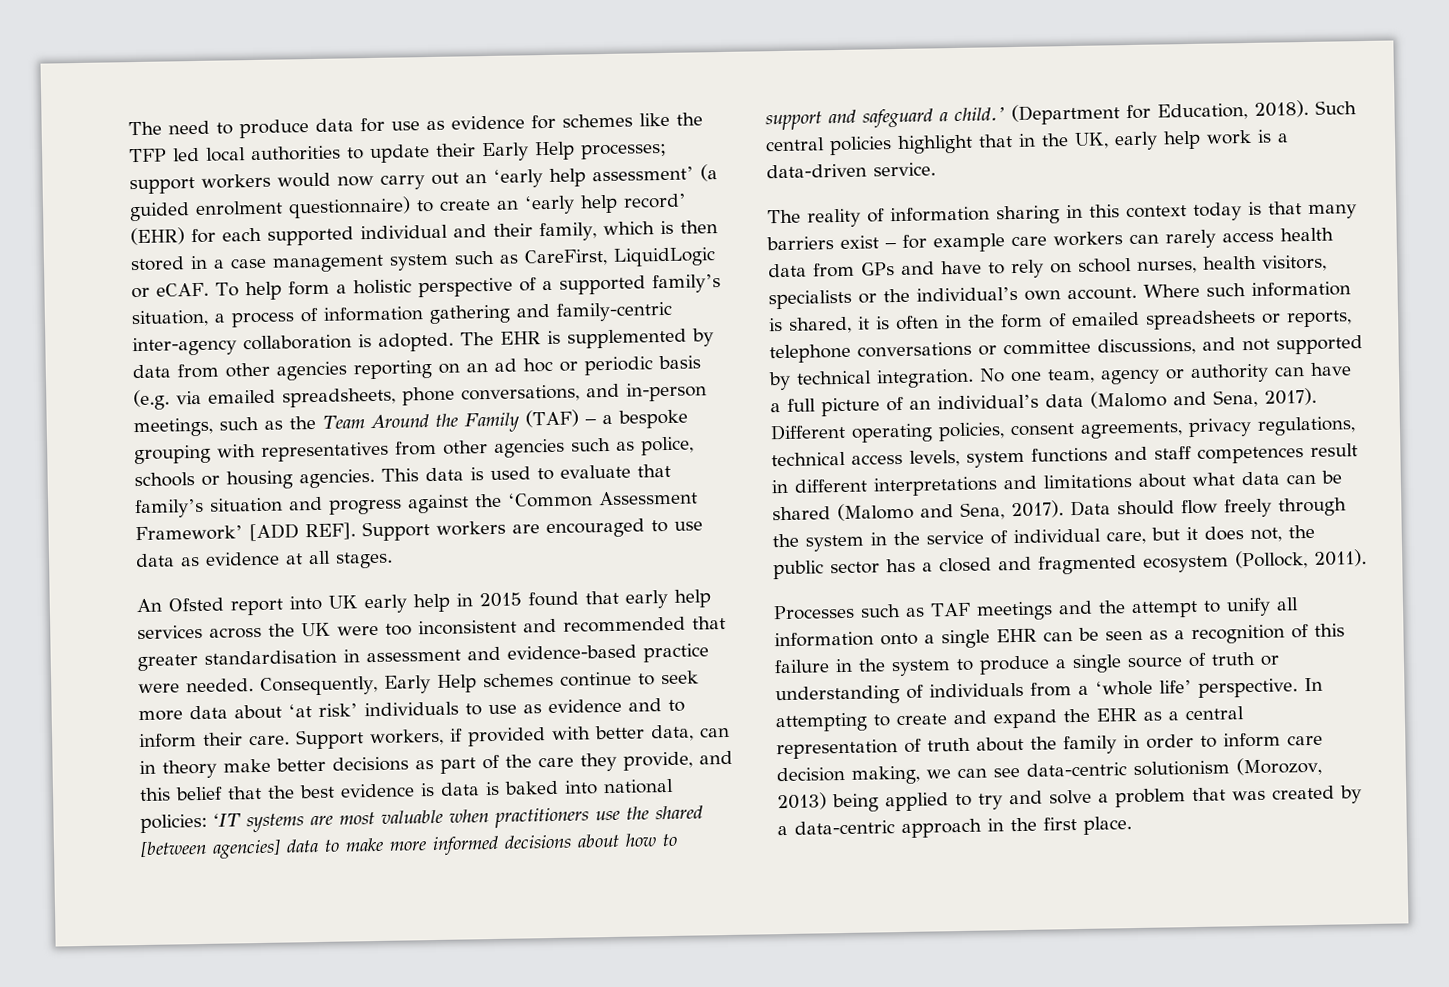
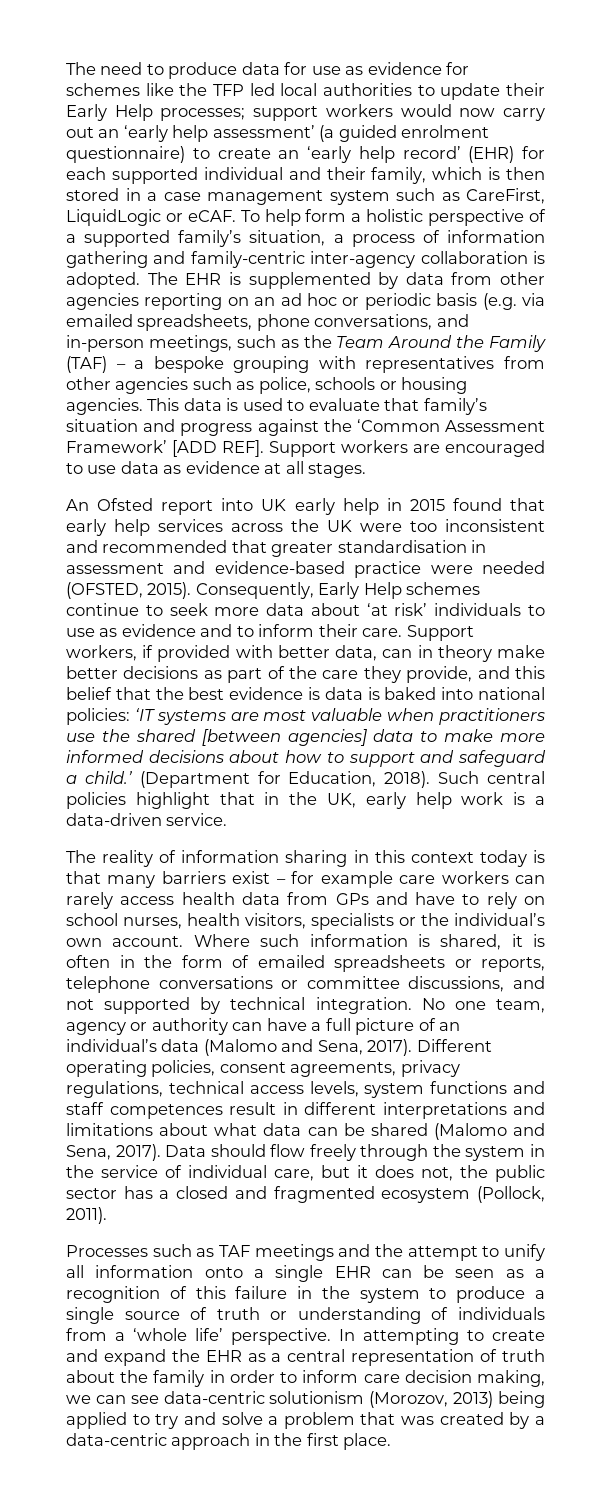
- An Ofsted report into UK early help in 2015 found that early help services across the UK were too inconsistent and recommended that greater standardisation in assessment and evidence-based practice were needed.
+ An Ofsted report into UK early help in 2015 found that early help services across the UK were too inconsistent and recommended that greater standardisation in assessment and evidence-based practice were needed (OFSTED, 2015).

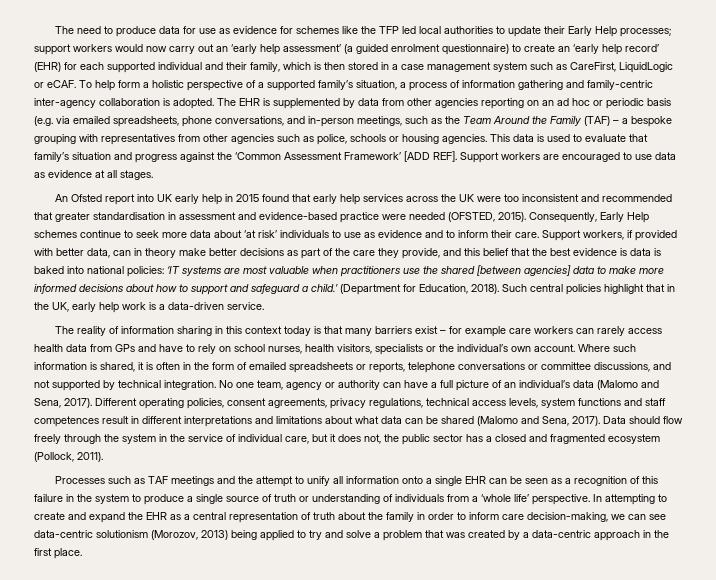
- In attempting to create and expand the EHR as a central representation of truth about the family in order to inform care decision making, we can see data-centric solutionism (Morozov, 2013) being applied to try and solve a problem that was created by a data-centric approach in the first place.
+ In attempting to create and expand the EHR as a central representation of truth about the family in order to inform care decision-making, we can see data-centric solutionism (Morozov, 2013) being applied to try and solve a problem that was created by a data-centric approach in the first place.

